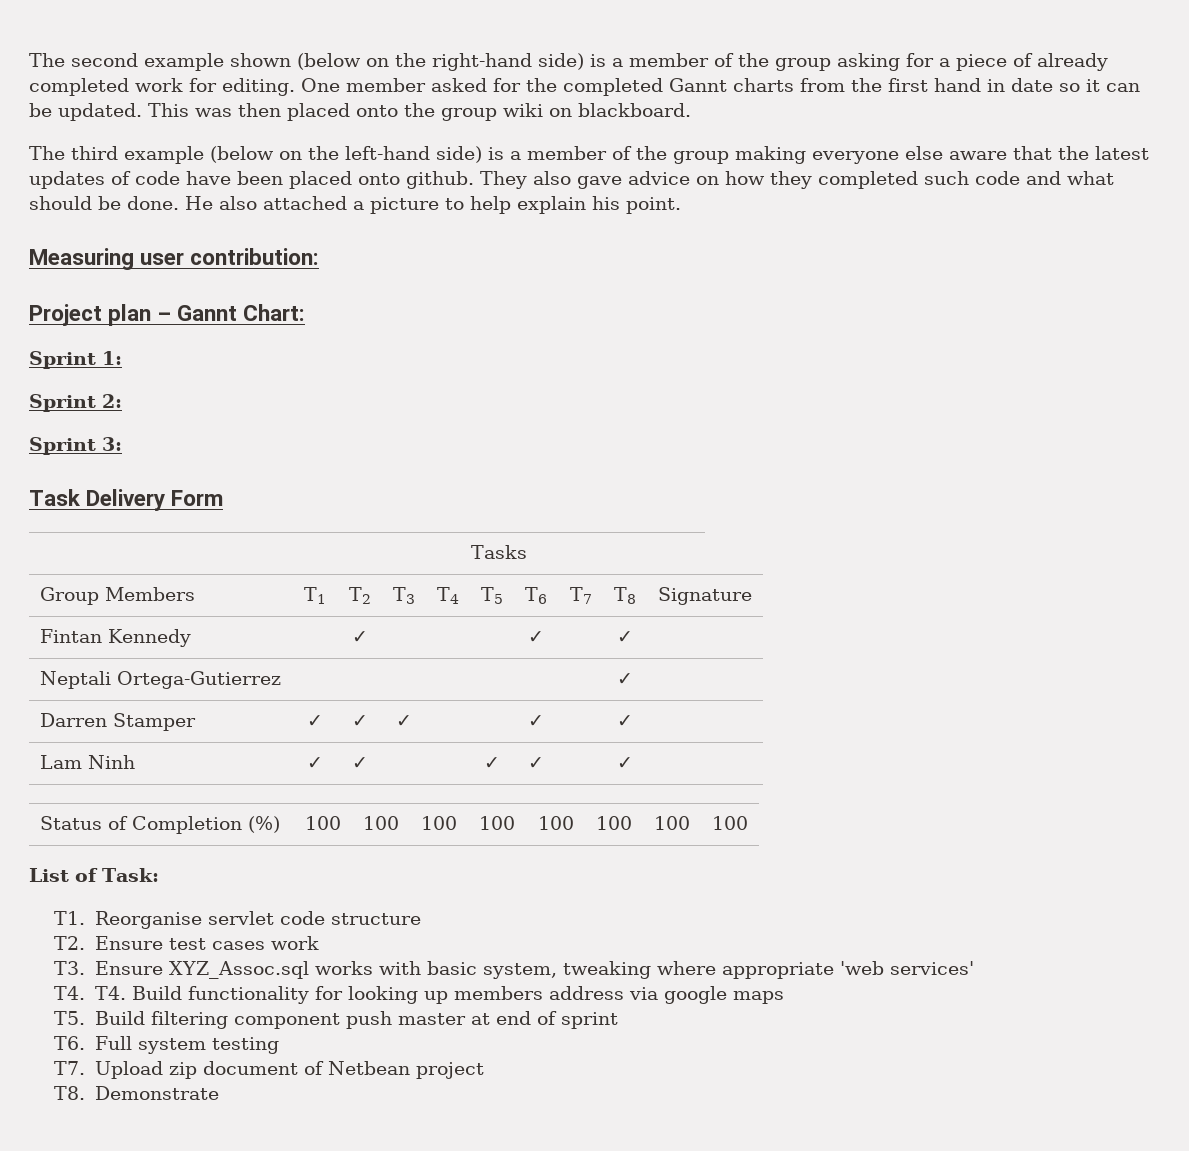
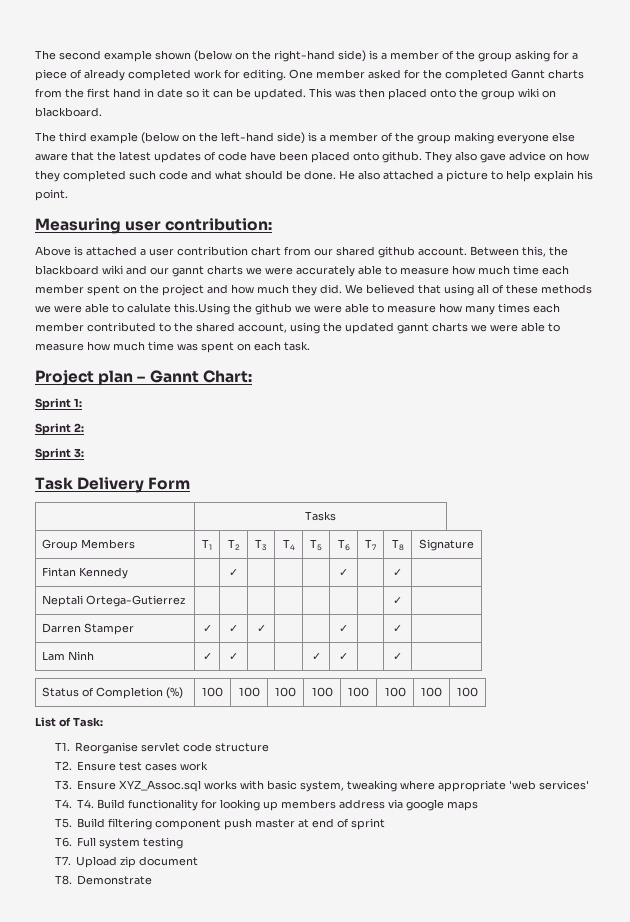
+ Above is attached a user contribution chart from our shared github account. Between this, the blackboard wiki and our gannt charts we were accurately able to measure how much time each member spent on the project and how much they did. We believed that using all of these methods we were able to calulate this.Using the github we were able to measure how many times each member contributed to the shared account, using the updated gannt charts we were able to measure how much time was spent on each task.
- T7. Upload zip document of Netbean project
+ T7. Upload zip document

